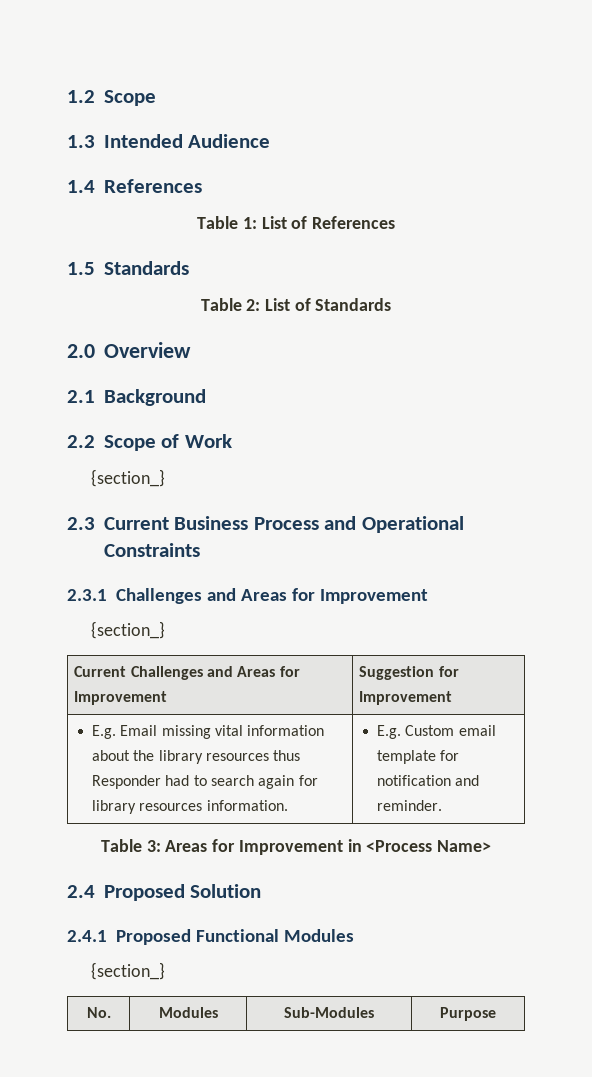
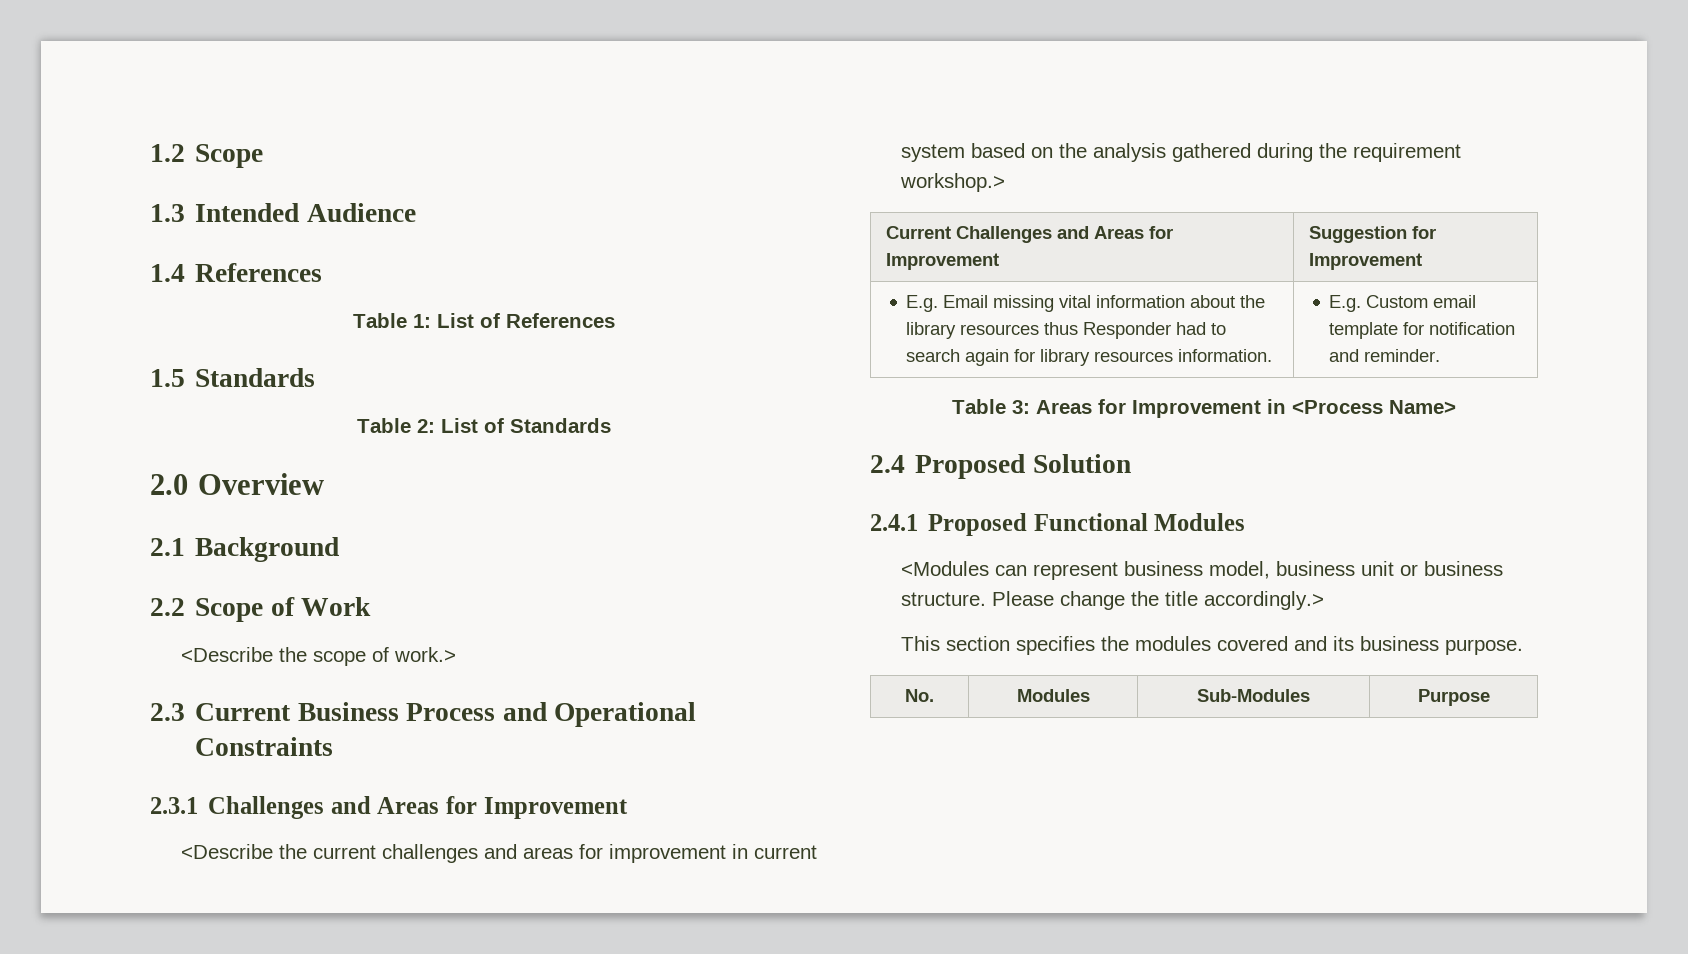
  2.2 Scope of Work
- {section_}
+ <Describe the scope of work.>
  2.3.1 Challenges and Areas for Improvement
- {section_}
+ <Describe the current challenges and areas for improvement in current system based on the analysis gathered during the requirement workshop.>
  2.4.1 Proposed Functional Modules
- {section_}
+ <Modules can represent business model, business unit or business structure. Please change the title accordingly.>
+ This section specifies the modules covered and its business purpose.

